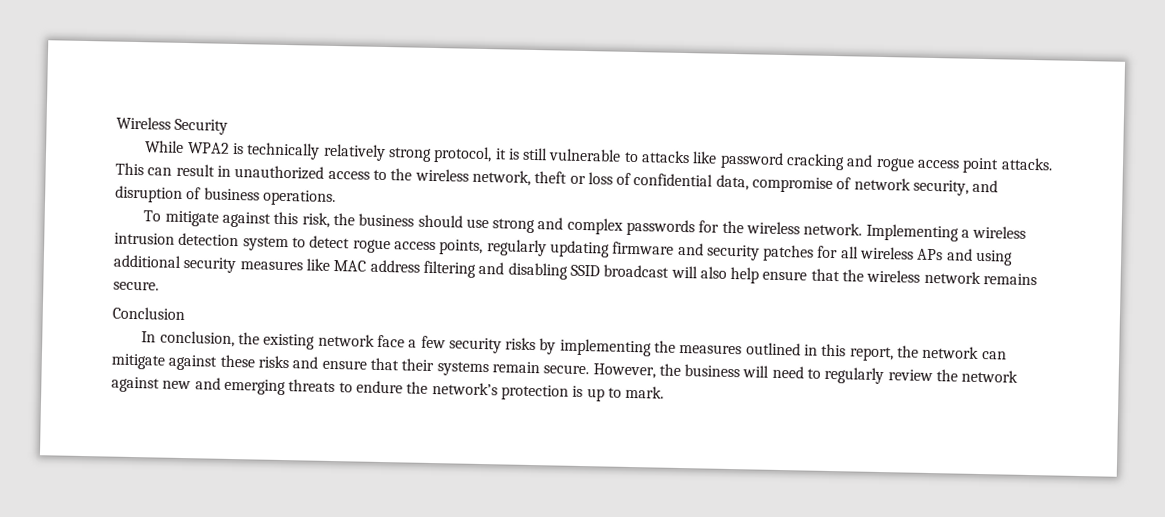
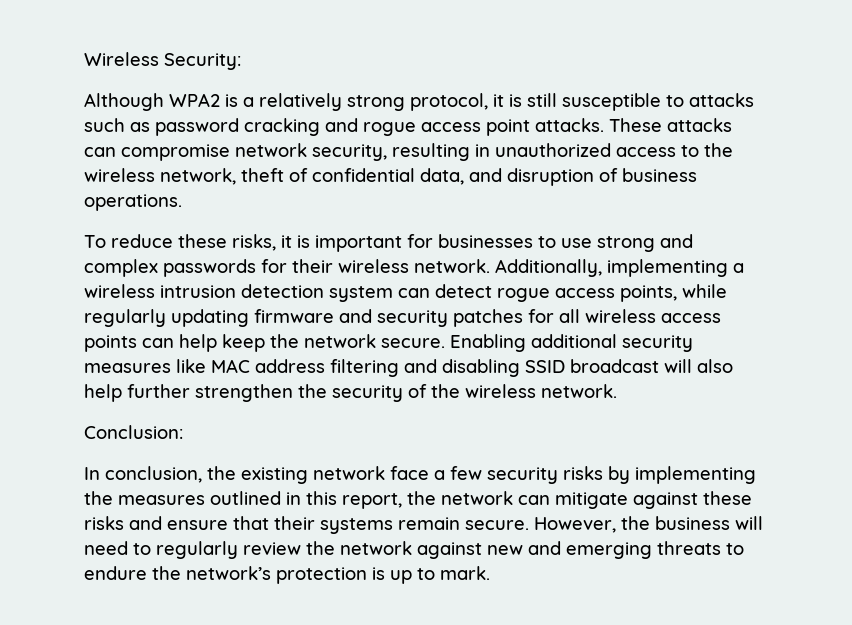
- Wireless Security
- While WPA2 is technically relatively strong protocol, it is still vulnerable to attacks like password cracking and rogue access point attacks.
+ Wireless Security:
+ Although WPA2 is a relatively strong protocol, it is still susceptible to attacks such as password cracking and rogue access point attacks.
- This can result in unauthorized access to the wireless network, theft or loss of confidential data, compromise of network security, and disruption of business operations.
+ These attacks can compromise network security, resulting in unauthorized access to the wireless network, theft of confidential data, and disruption of business operations.
- To mitigate against this risk, the business should use strong and complex passwords for the wireless network. Implementing a wireless intrusion detection system to detect rogue access points, regularly updating firmware and security patches for all wireless APs and using additional security measures like MAC address filtering and disabling SSID broadcast will also help ensure that the wireless network remains secure.
- Conclusion
+ To reduce these risks, it is important for businesses to use strong and complex passwords for their wireless network. Additionally, implementing a wireless intrusion detection system can detect rogue access points, while regularly updating firmware and security patches for all wireless access points can help keep the network secure. Enabling additional security measures like MAC address filtering and disabling SSID broadcast will also help further strengthen the security of the wireless network.
+ Conclusion:

